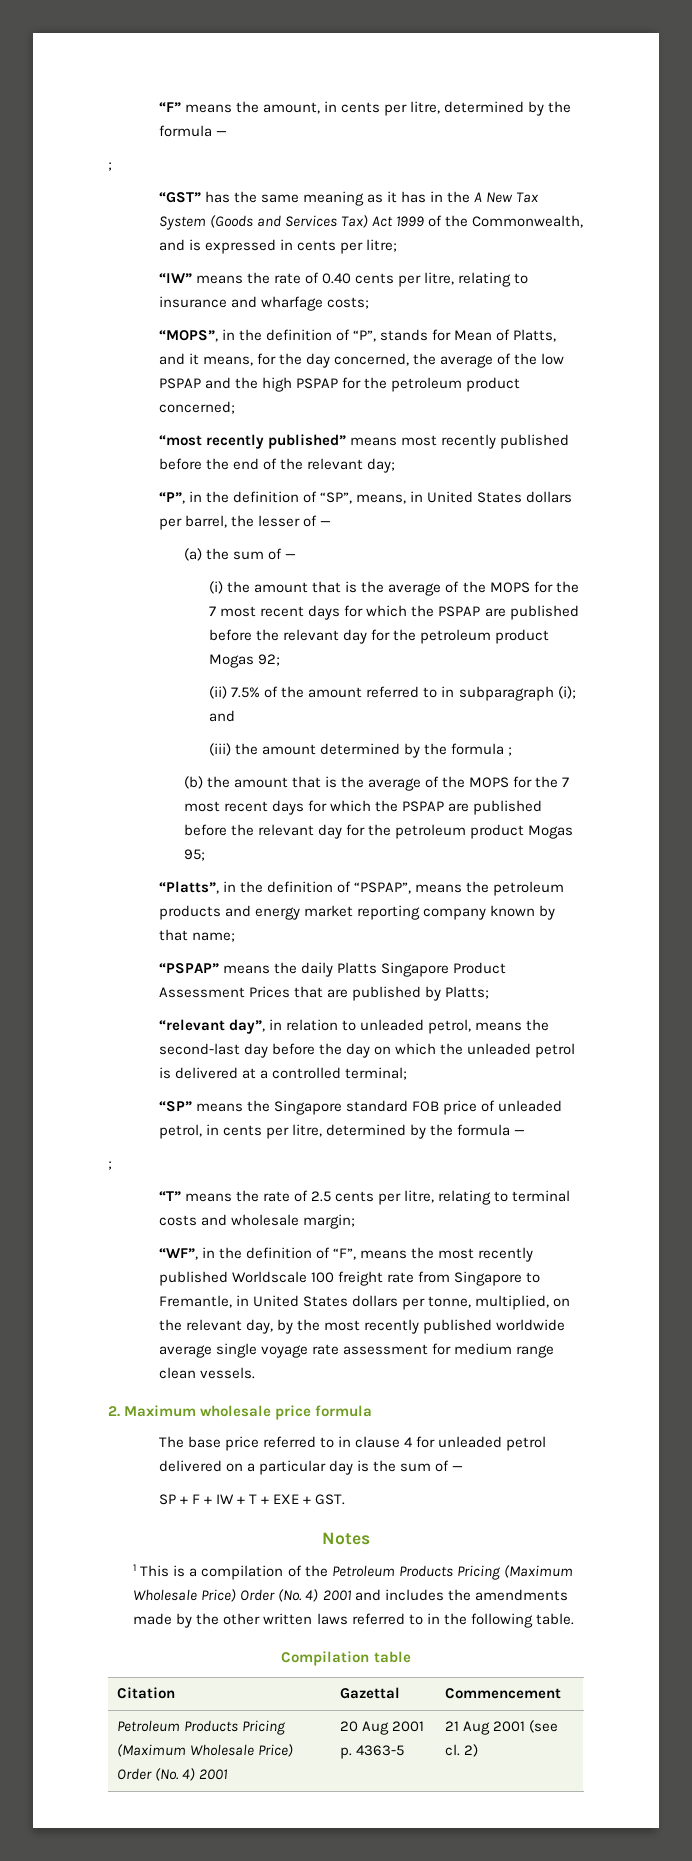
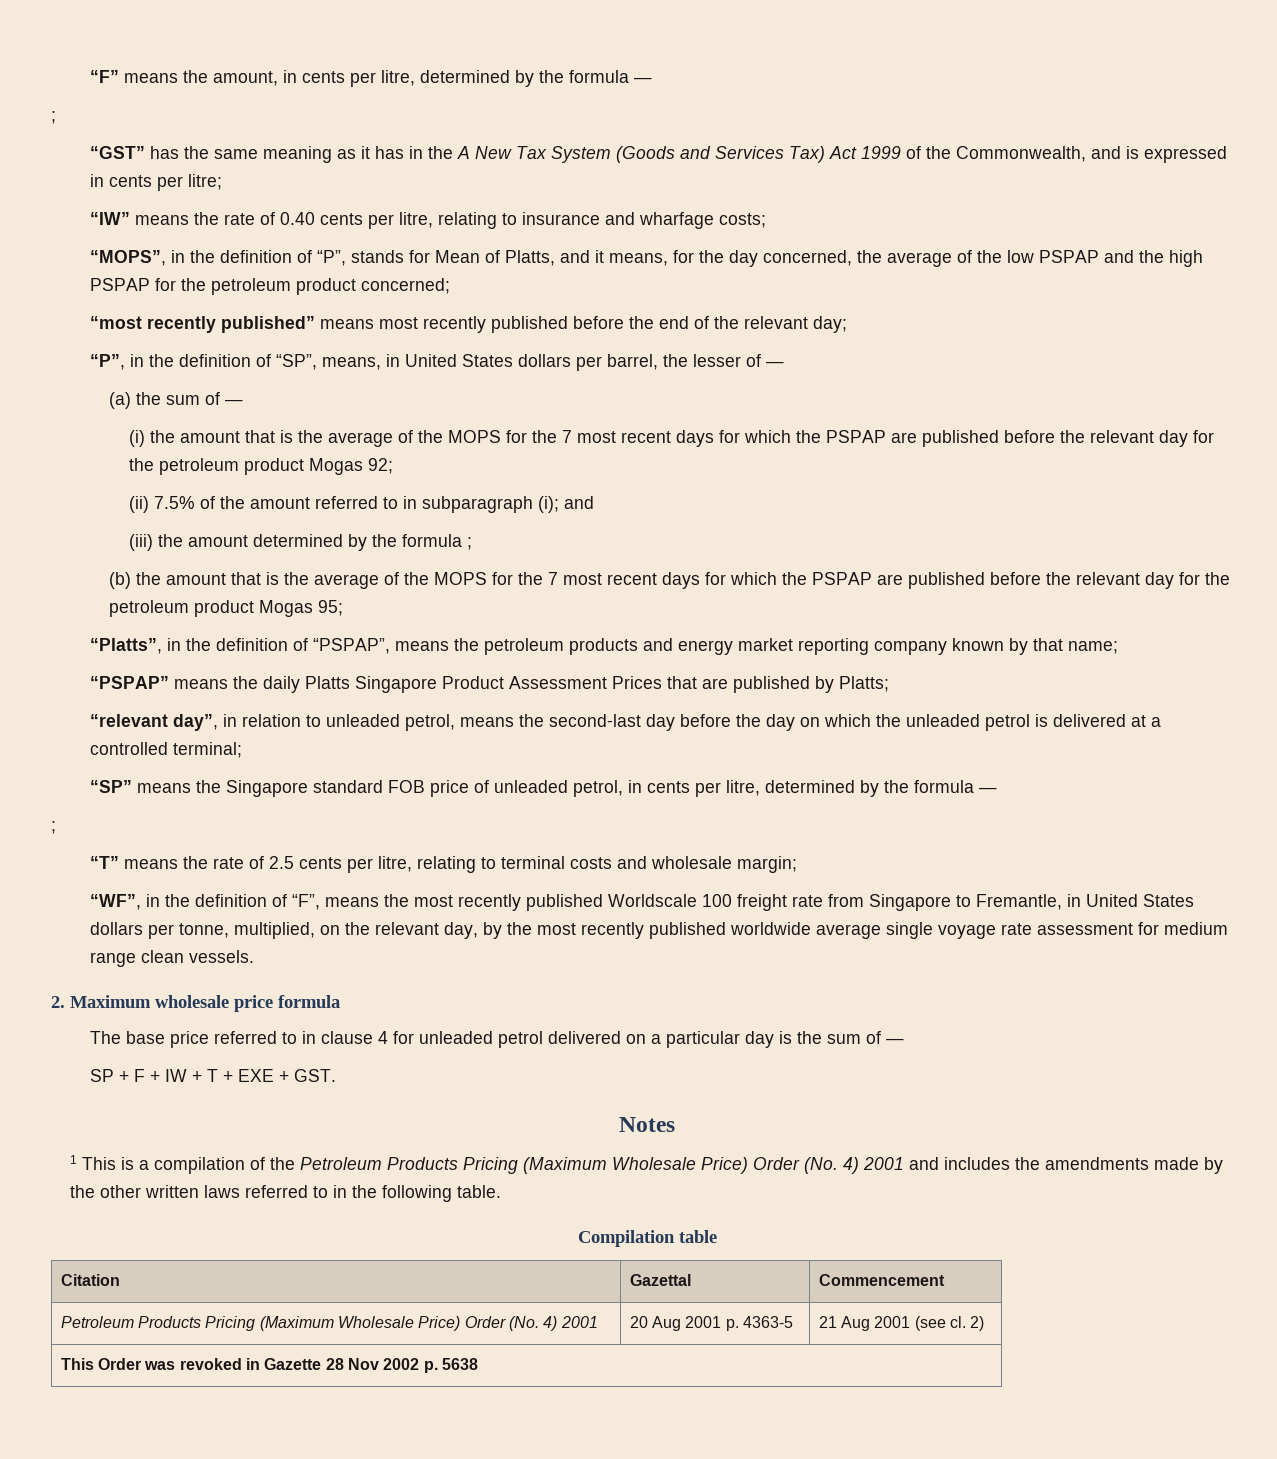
+ This Order was revoked in Gazette 28 Nov 2002 p. 5638

